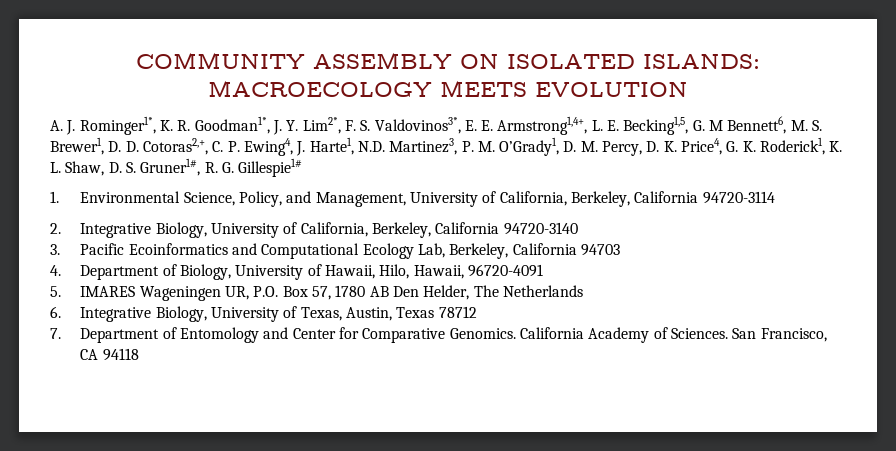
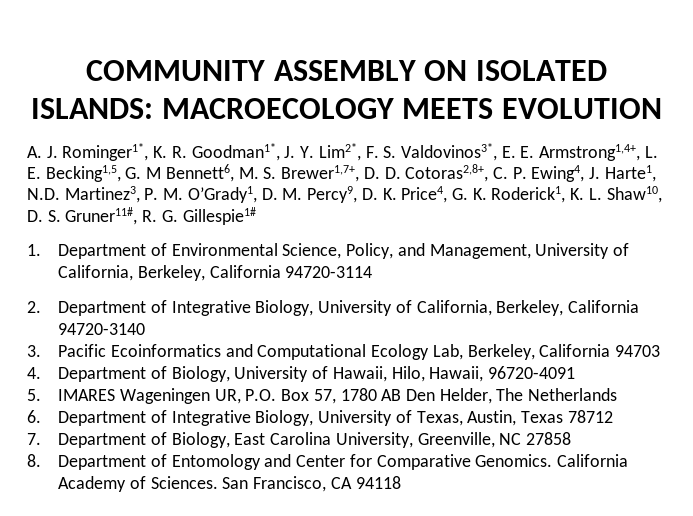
- A. J. Rominger1*, K. R. Goodman1*, J. Y. Lim2*, F. S. Valdovinos3*, E. E. Armstrong1,4+, L. E. Becking1,5, G. M Bennett6, M. S. Brewer1, D. D. Cotoras2,+, C. P. Ewing4, J. Harte1, N.D. Martinez3, P. M. O’Grady1, D. M. Percy, D. K. Price4, G. K. Roderick1, K. L. Shaw, D. S. Gruner1#, R. G. Gillespie1#
+ A. J. Rominger1*, K. R. Goodman1*, J. Y. Lim2*, F. S. Valdovinos3*, E. E. Armstrong1,4+, L. E. Becking1,5, G. M Bennett6, M. S. Brewer1,7+, D. D. Cotoras2,8+, C. P. Ewing4, J. Harte1, N.D. Martinez3, P. M. O’Grady1, D. M. Percy9, D. K. Price4, G. K. Roderick1, K. L. Shaw10, D. S. Gruner11#, R. G. Gillespie1#
- 1. Environmental Science, Policy, and Management, University of California, Berkeley, California 94720-3114
+ 1. Department of Environmental Science, Policy, and Management, University of California, Berkeley, California 94720-3114
- 2. Integrative Biology, University of California, Berkeley, California 94720-3140
+ 2. Department of Integrative Biology, University of California, Berkeley, California 94720-3140
- 6. Integrative Biology, University of Texas, Austin, Texas 78712
+ 6. Department of Integrative Biology, University of Texas, Austin, Texas 78712
- 7. Department of Entomology and Center for Comparative Genomics.
+ 7. Department of Biology, East Carolina University, Greenville, NC 27858
+ 8. Department of Entomology and Center for Comparative Genomics.

